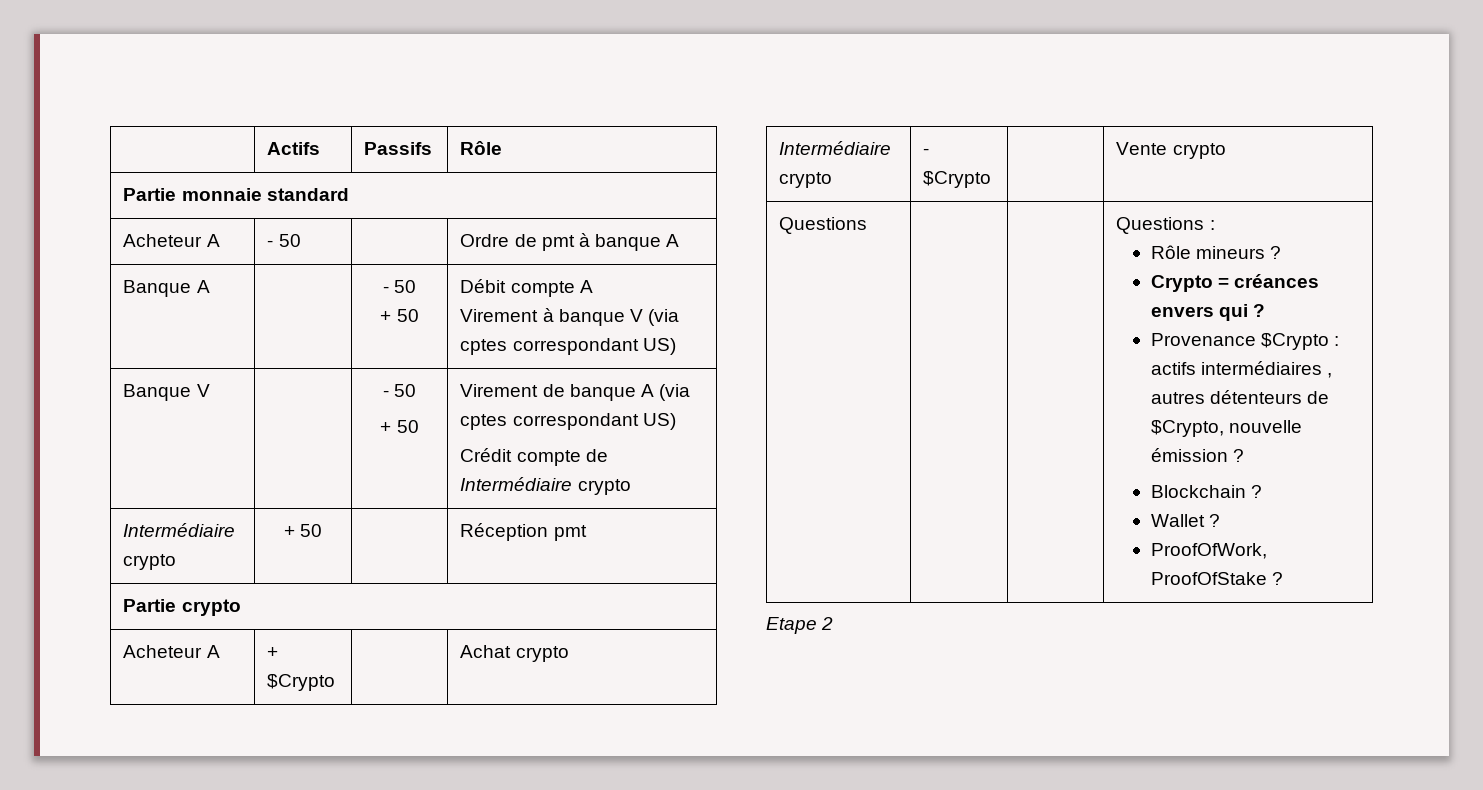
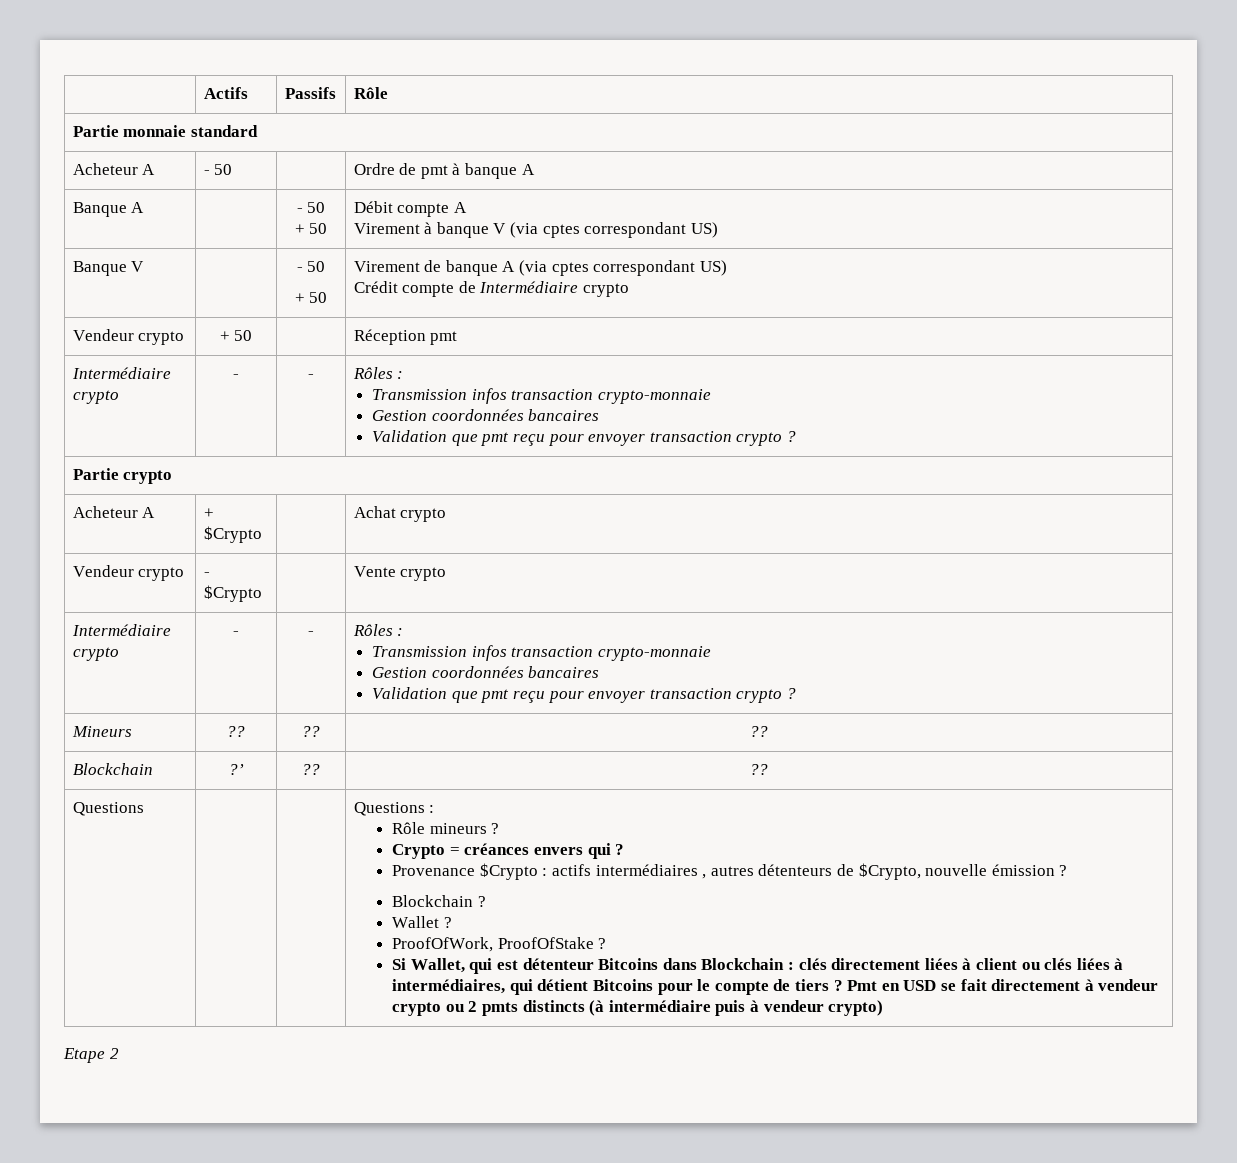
- Intermédiaire crypto | + 50 | | Réception pmt
+ Vendeur crypto | + 50 | | Réception pmt
+ Intermédiaire crypto | - | - | Rôles :
+ Transmission infos transaction crypto-monnaie
+ Gestion coordonnées bancaires
+ Validation que pmt reçu pour envoyer transaction crypto ?
- Intermédiaire crypto | - $Crypto | | Vente crypto
+ Vendeur crypto | - $Crypto | | Vente crypto
+ Intermédiaire crypto | - | - | Rôles :
+ Transmission infos transaction crypto-monnaie
+ Gestion coordonnées bancaires
+ Validation que pmt reçu pour envoyer transaction crypto ?
+ Mineurs | ?? | ?? | ??
+ Blockchain | ?’ | ?? | ??
+ Si Wallet, qui est détenteur Bitcoins dans Blockchain : clés directement liées à client ou clés liées à intermédiaires, qui détient Bitcoins pour le compte de tiers ? Pmt en USD se fait directement à vendeur crypto ou 2 pmts distincts (à intermédiaire puis à vendeur crypto)

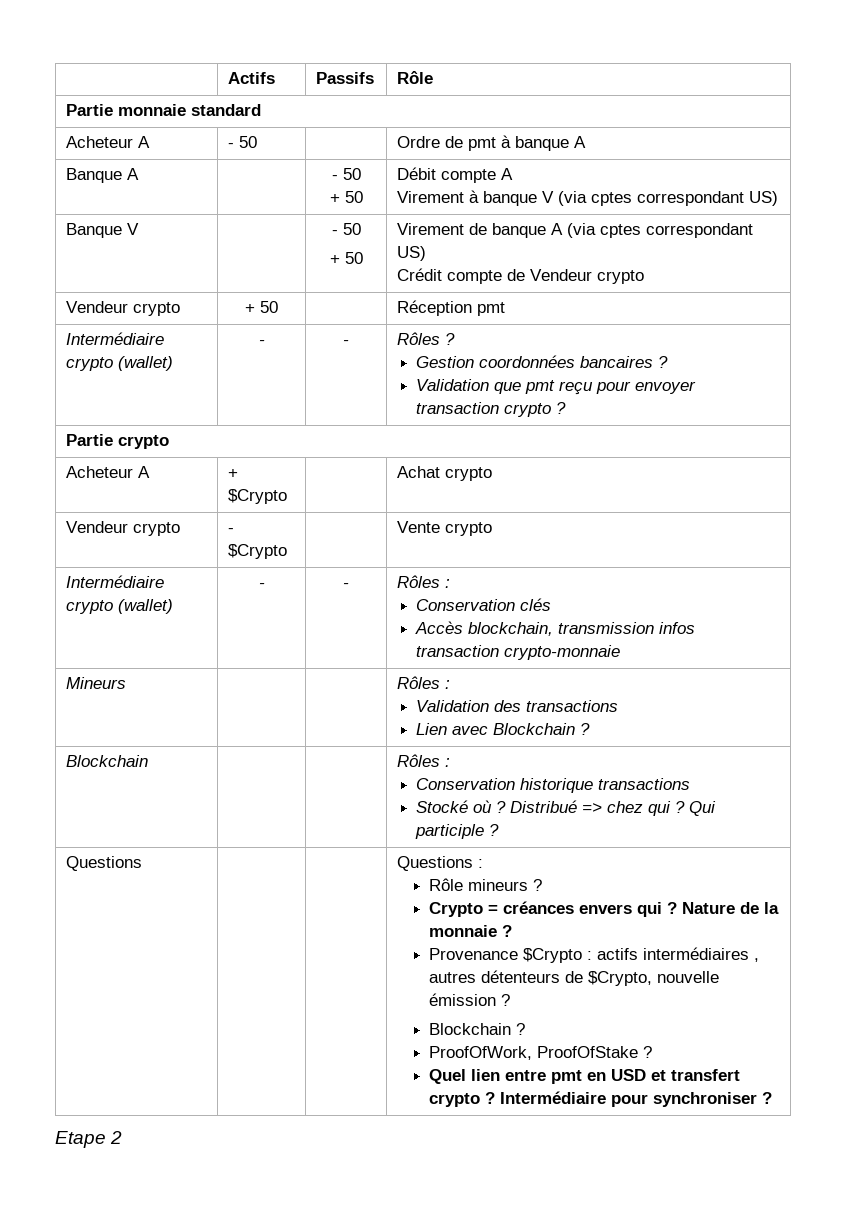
  Banque V | | - 50
  + 50 | Virement de banque A (via cptes correspondant US)
- Crédit compte de Intermédiaire crypto
+ Crédit compte de Vendeur crypto
  Vendeur crypto | + 50 | | Réception pmt
- Intermédiaire crypto | - | - | Rôles :
- Transmission infos transaction crypto-monnaie
- Gestion coordonnées bancaires
+ Intermédiaire crypto (wallet) | - | - | Rôles ?
+ Gestion coordonnées bancaires ?
  Vendeur crypto | - $Crypto | | Vente crypto
- Intermédiaire crypto | - | - | Rôles :
- Transmission infos transaction crypto-monnaie
- Gestion coordonnées bancaires
- Validation que pmt reçu pour envoyer transaction crypto ?
- Mineurs | ?? | ?? | ??
- Blockchain | ?’ | ?? | ??
+ Intermédiaire crypto (wallet) | - | - | Rôles :
+ Conservation clés
+ Accès blockchain, transmission infos transaction crypto-monnaie
+ Mineurs | | | Rôles :
+ Validation des transactions
+ Lien avec Blockchain ?
+ Blockchain | | | Rôles :
+ Conservation historique transactions
+ Stocké où ? Distribué => chez qui ? Qui participle ?
+ Nature de la monnaie ?
- Wallet ?
- Si Wallet, qui est détenteur Bitcoins dans Blockchain : clés directement liées à client ou clés liées à intermédiaires, qui détient Bitcoins pour le compte de tiers ? Pmt en USD se fait directement à vendeur crypto ou 2 pmts distincts (à intermédiaire puis à vendeur crypto)
+ Quel lien entre pmt en USD et transfert crypto ? Intermédiaire pour synchroniser ?

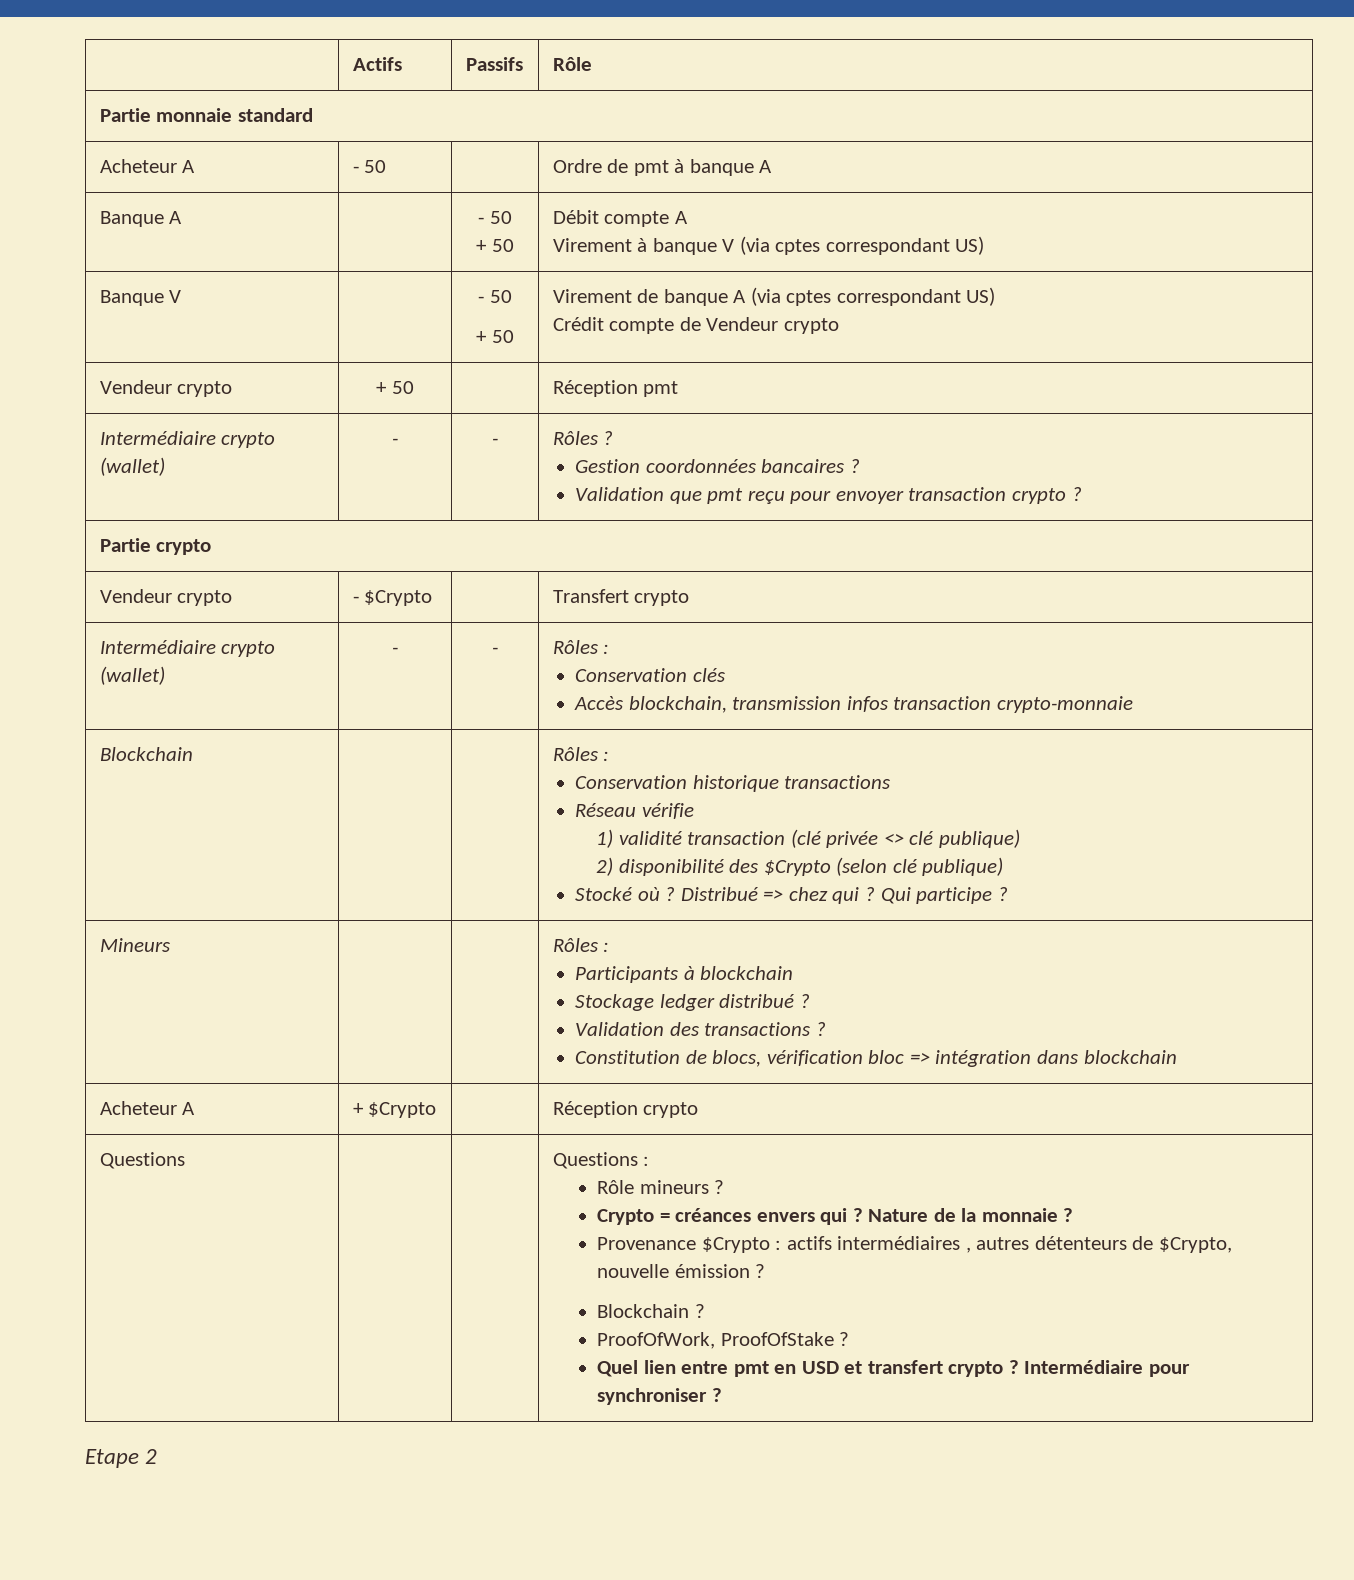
- Acheteur A | + $Crypto | | Achat crypto
- Vendeur crypto | - $Crypto | | Vente crypto
+ Vendeur crypto | - $Crypto | | Transfert crypto
- Mineurs | | | Rôles :
- Validation des transactions
- Lien avec Blockchain ?
  Blockchain | | | Rôles :
  Conservation historique transactions
- Stocké où ? Distribué => chez qui ? Qui participle ?
+ Réseau vérifie
+ 1) validité transaction (clé privée <> clé publique)
+ 2) disponibilité des $Crypto (selon clé publique)
+ Stocké où ? Distribué => chez qui ? Qui participe ?
+ Mineurs | | | Rôles :
+ Participants à blockchain
+ Stockage ledger distribué ?
+ Validation des transactions ?
+ Constitution de blocs, vérification bloc => intégration dans blockchain
+ Acheteur A | + $Crypto | | Réception crypto

